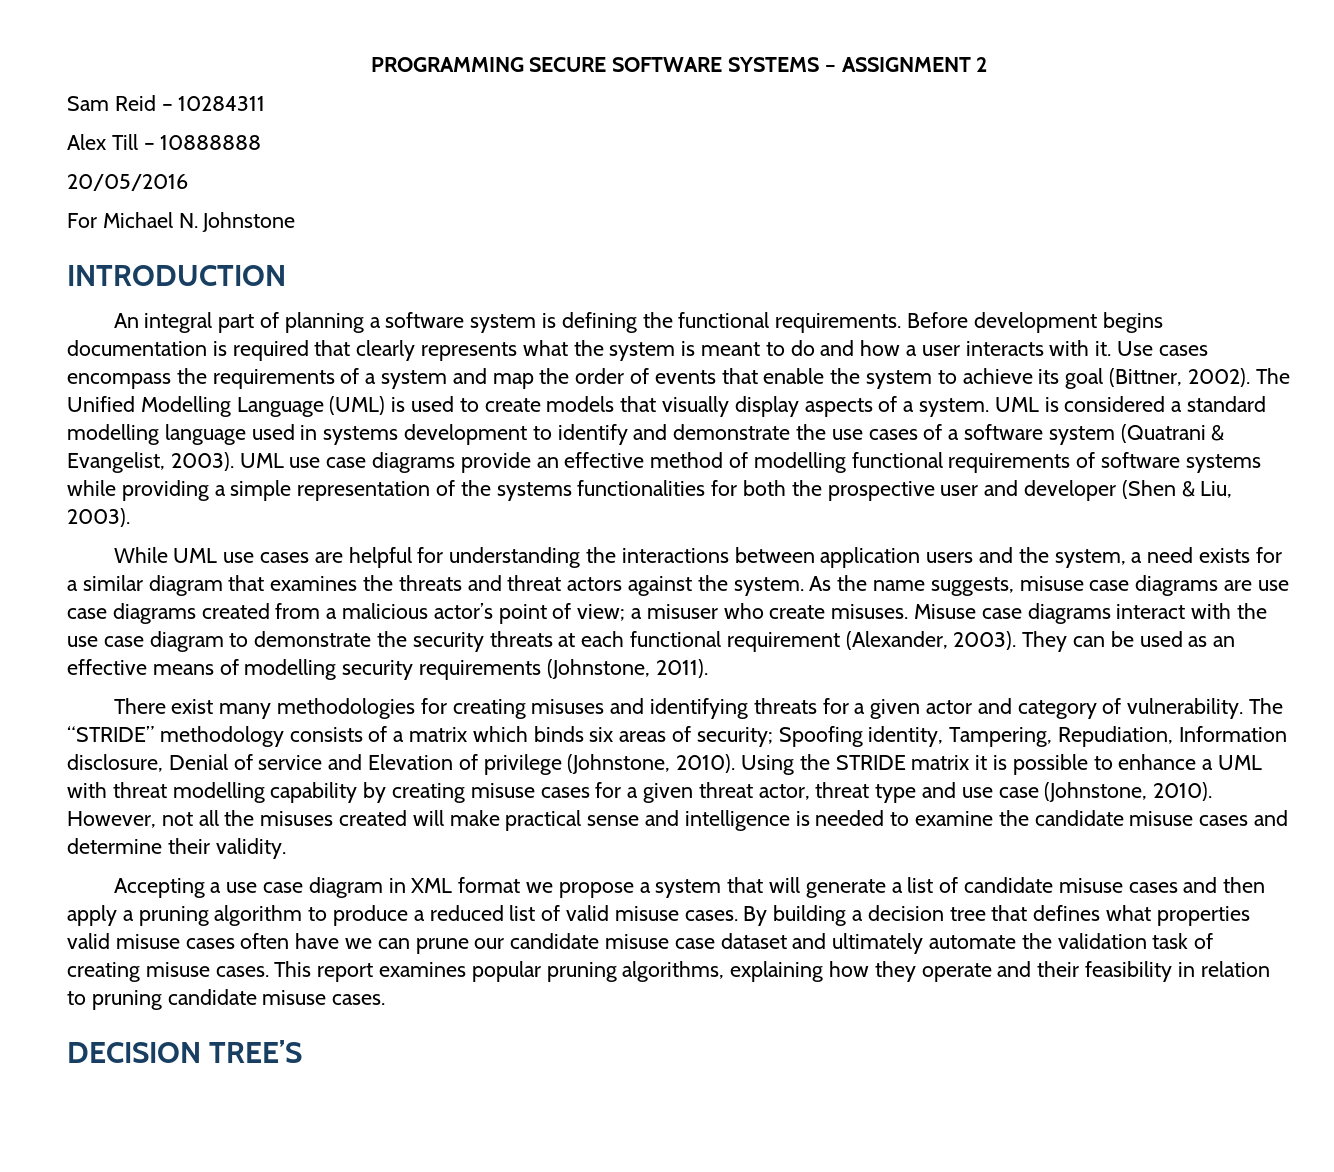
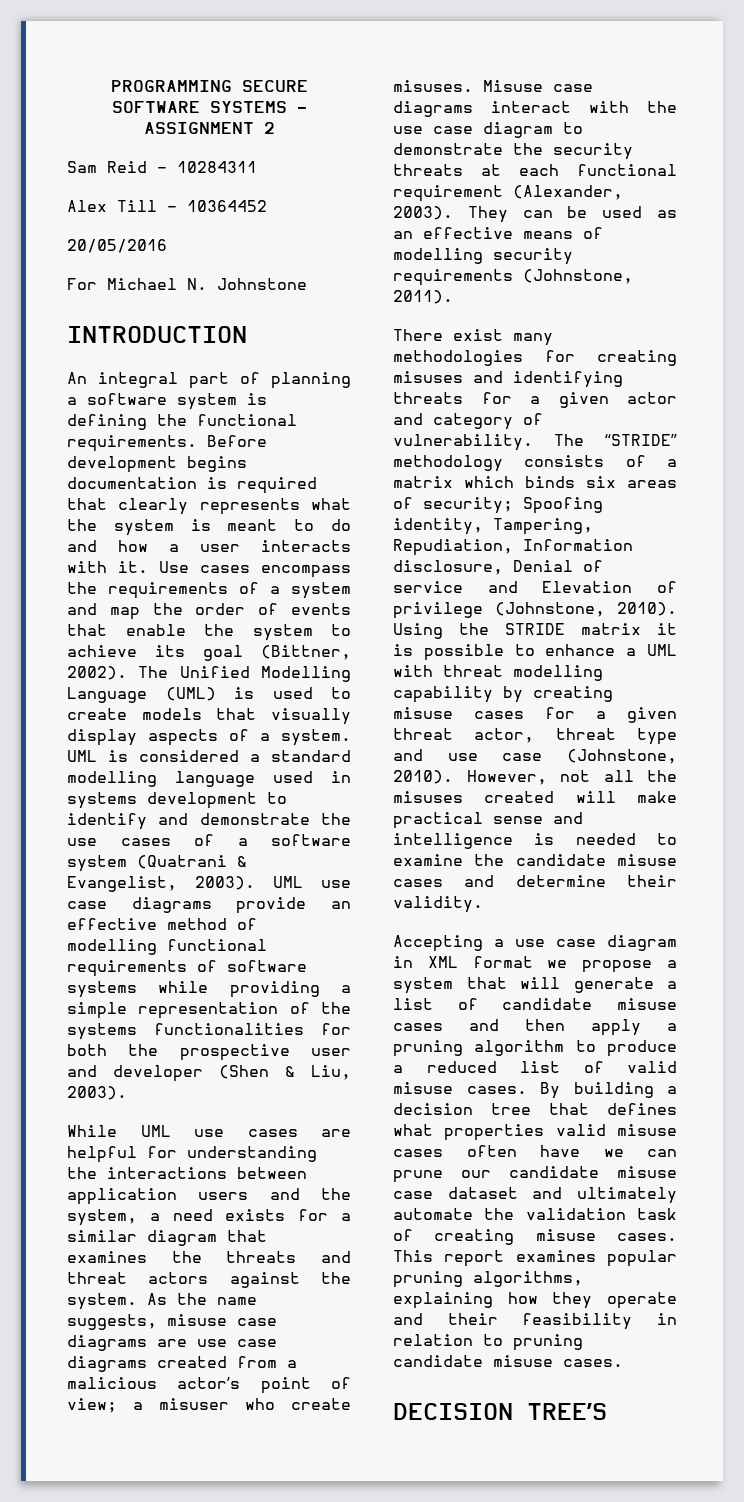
- Alex Till – 10888888
+ Alex Till – 10364452

